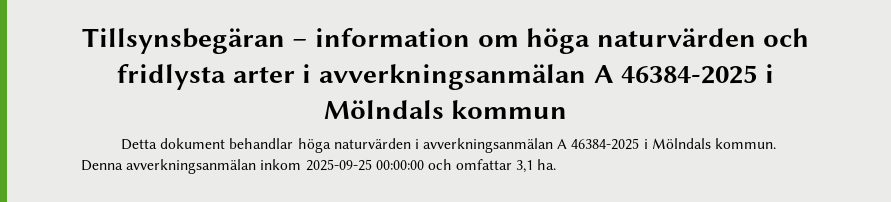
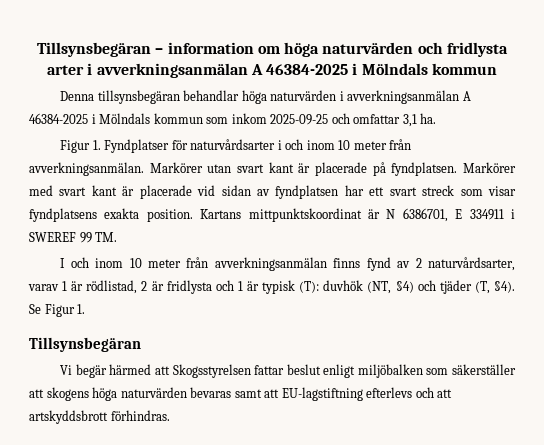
- Detta dokument behandlar höga naturvärden i avverkningsanmälan A 46384-2025 i Mölndals kommun. Denna avverkningsanmälan inkom 2025-09-25 00:00:00 och omfattar 3,1 ha.
+ Denna tillsynsbegäran behandlar höga naturvärden i avverkningsanmälan A 46384-2025 i Mölndals kommun som inkom 2025-09-25 och omfattar 3,1 ha.
+ Figur 1. Fyndplatser för naturvårdsarter i och inom 10 meter från avverkningsanmälan. Markörer utan svart kant är placerade på fyndplatsen. Markörer med svart kant är placerade vid sidan av fyndplatsen har ett svart streck som visar fyndplatsens exakta position. Kartans mittpunktskoordinat är N 6386701, E 334911 i SWEREF 99 TM.
+ I och inom 10 meter från avverkningsanmälan finns fynd av 2 naturvårdsarter, varav 1 är rödlistad, 2 är fridlysta och 1 är typisk (T): duvhök (NT, §4) och tjäder (T, §4). Se Figur 1.
+ Tillsynsbegäran
+ Vi begär härmed att Skogsstyrelsen fattar beslut enligt miljöbalken som säkerställer att skogens höga naturvärden bevaras samt att EU-lagstiftning efterlevs och att artskyddsbrott förhindras.

